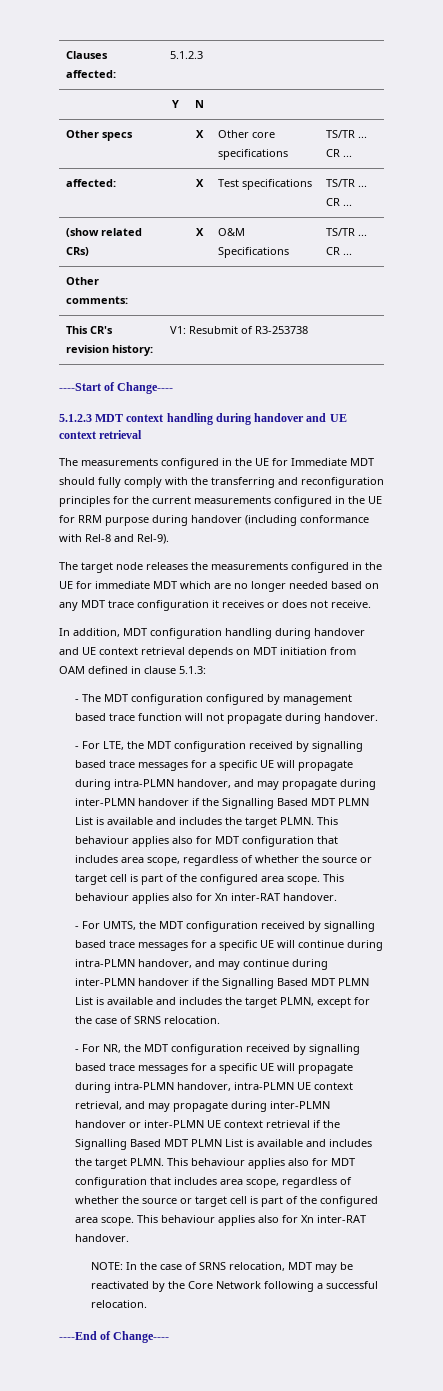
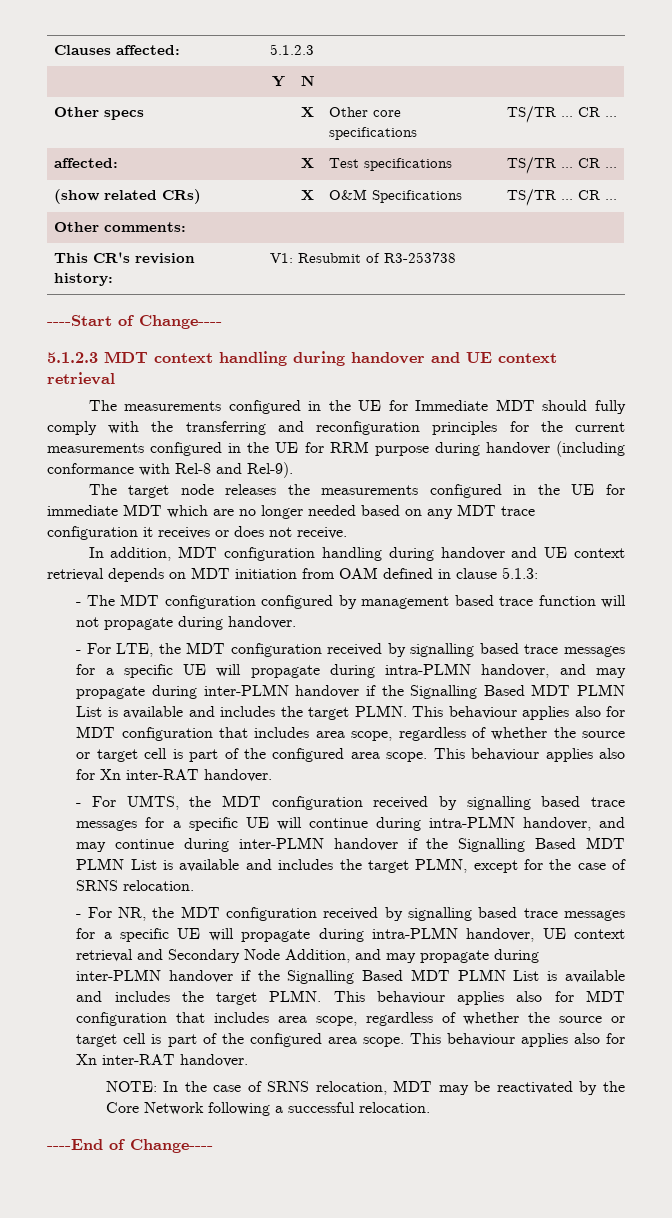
- - For NR, the MDT configuration received by signalling based trace messages for a specific UE will propagate during intra-PLMN handover, intra-PLMN UE context retrieval, and may propagate during inter-PLMN handover or inter-PLMN UE context retrieval if the Signalling Based MDT PLMN List is available and includes the target PLMN.
+ - For NR, the MDT configuration received by signalling based trace messages for a specific UE will propagate during intra-PLMN handover, UE context retrieval and Secondary Node Addition, and may propagate during inter-PLMN handover if the Signalling Based MDT PLMN List is available and includes the target PLMN.

